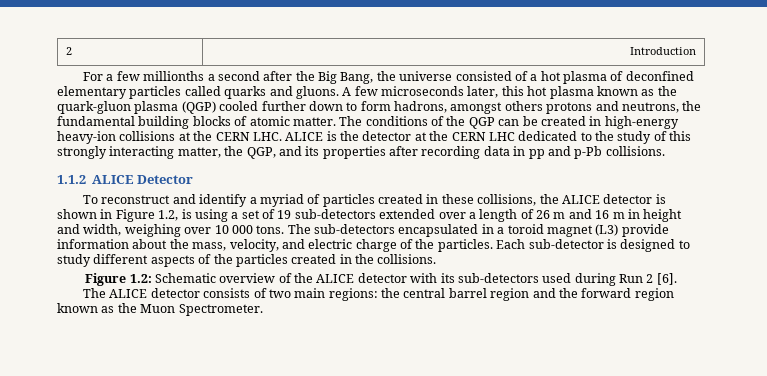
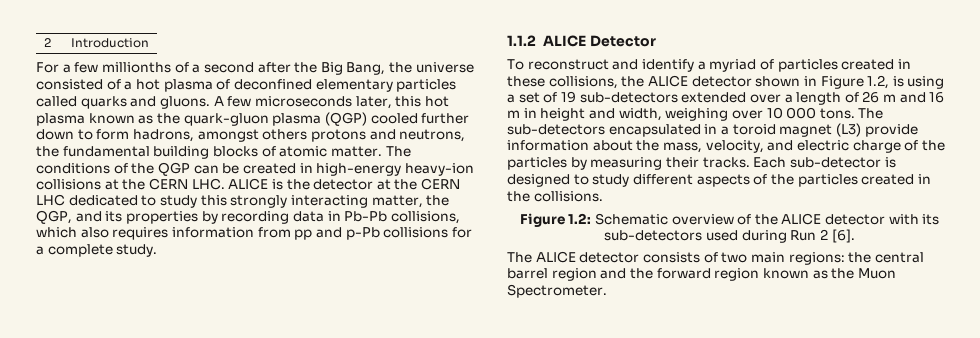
- For a few millionths a second after the Big Bang, the universe consisted of a hot plasma of deconfined elementary particles called quarks and gluons.
+ For a few millionths of a second after the Big Bang, the universe consisted of a hot plasma of deconfined elementary particles called quarks and gluons.
- The conditions of the QGP can be created in high-energy heavy-ion collisions at the CERN LHC. ALICE is the detector at the CERN LHC dedicated to the study of this strongly interacting matter, the QGP, and its properties after recording data in pp and p-Pb collisions.
+ The conditions of the QGP can be created in high-energy heavy-ion collisions at the CERN LHC. ALICE is the detector at the CERN LHC dedicated to study this strongly interacting matter, the QGP, and its properties by recording data in Pb-Pb collisions, which also requires information from pp and p-Pb collisions for a complete study.
- To reconstruct and identify a myriad of particles created in these collisions, the ALICE detector is shown in Figure 1.2, is using a set of 19 sub-detectors extended over a length of 26 m and 16 m in height and width, weighing over 10 000 tons.
+ To reconstruct and identify a myriad of particles created in these collisions, the ALICE detector shown in Figure 1.2, is using a set of 19 sub-detectors extended over a length of 26 m and 16 m in height and width, weighing over 10 000 tons.
- The sub-detectors encapsulated in a toroid magnet (L3) provide information about the mass, velocity, and electric charge of the particles.
+ The sub-detectors encapsulated in a toroid magnet (L3) provide information about the mass, velocity, and electric charge of the particles by measuring their tracks.

